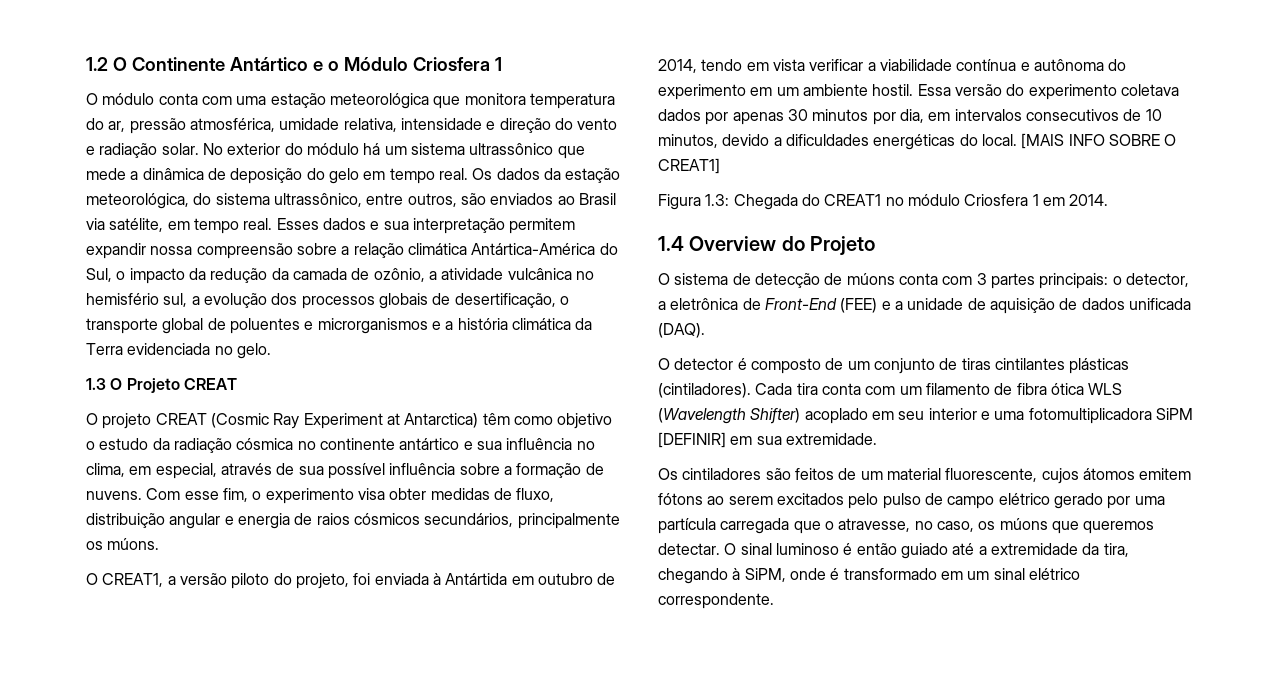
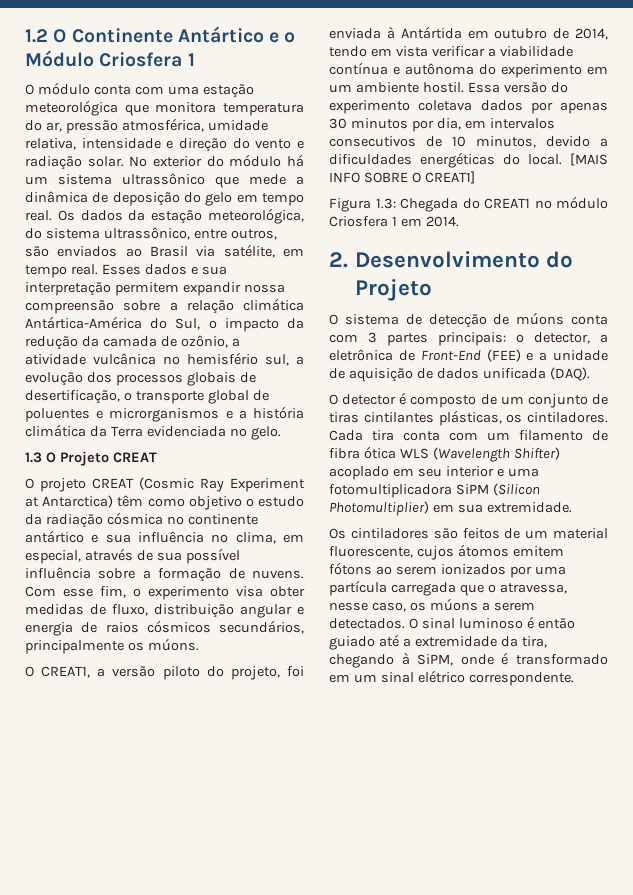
- 1.4 Overview do Projeto
+ 2. Desenvolvimento do Projeto
- O detector é composto de um conjunto de tiras cintilantes plásticas (cintiladores).
+ O detector é composto de um conjunto de tiras cintilantes plásticas, os cintiladores.
- Cada tira conta com um filamento de fibra ótica WLS (Wavelength Shifter) acoplado em seu interior e uma fotomultiplicadora SiPM [DEFINIR] em sua extremidade.
+ Cada tira conta com um filamento de fibra ótica WLS (Wavelength Shifter) acoplado em seu interior e uma fotomultiplicadora SiPM (Silicon Photomultiplier) em sua extremidade.
- Os cintiladores são feitos de um material fluorescente, cujos átomos emitem fótons ao serem excitados pelo pulso de campo elétrico gerado por uma partícula carregada que o atravesse, no caso, os múons que queremos detectar.
+ Os cintiladores são feitos de um material fluorescente, cujos átomos emitem fótons ao serem ionizados por uma partícula carregada que o atravessa, nesse caso, os múons a serem detectados.

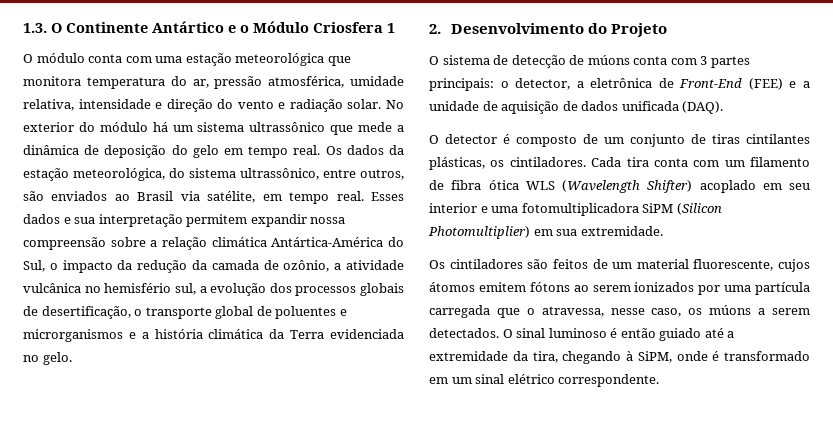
- 1.2 O Continente Antártico e o Módulo Criosfera 1
+ 1.3. O Continente Antártico e o Módulo Criosfera 1
- 1.3 O Projeto CREAT
- O projeto CREAT (Cosmic Ray Experiment at Antarctica) têm como objetivo o estudo da radiação cósmica no continente antártico e sua influência no clima, em especial, através de sua possível influência sobre a formação de nuvens. Com esse fim, o experimento visa obter medidas de fluxo, distribuição angular e energia de raios cósmicos secundários, principalmente os múons.
- O CREAT1, a versão piloto do projeto, foi enviada à Antártida em outubro de 2014, tendo em vista verificar a viabilidade contínua e autônoma do experimento em um ambiente hostil. Essa versão do experimento coletava dados por apenas 30 minutos por dia, em intervalos consecutivos de 10 minutos, devido a dificuldades energéticas do local. [MAIS INFO SOBRE O CREAT1]
- Figura 1.3: Chegada do CREAT1 no módulo Criosfera 1 em 2014.

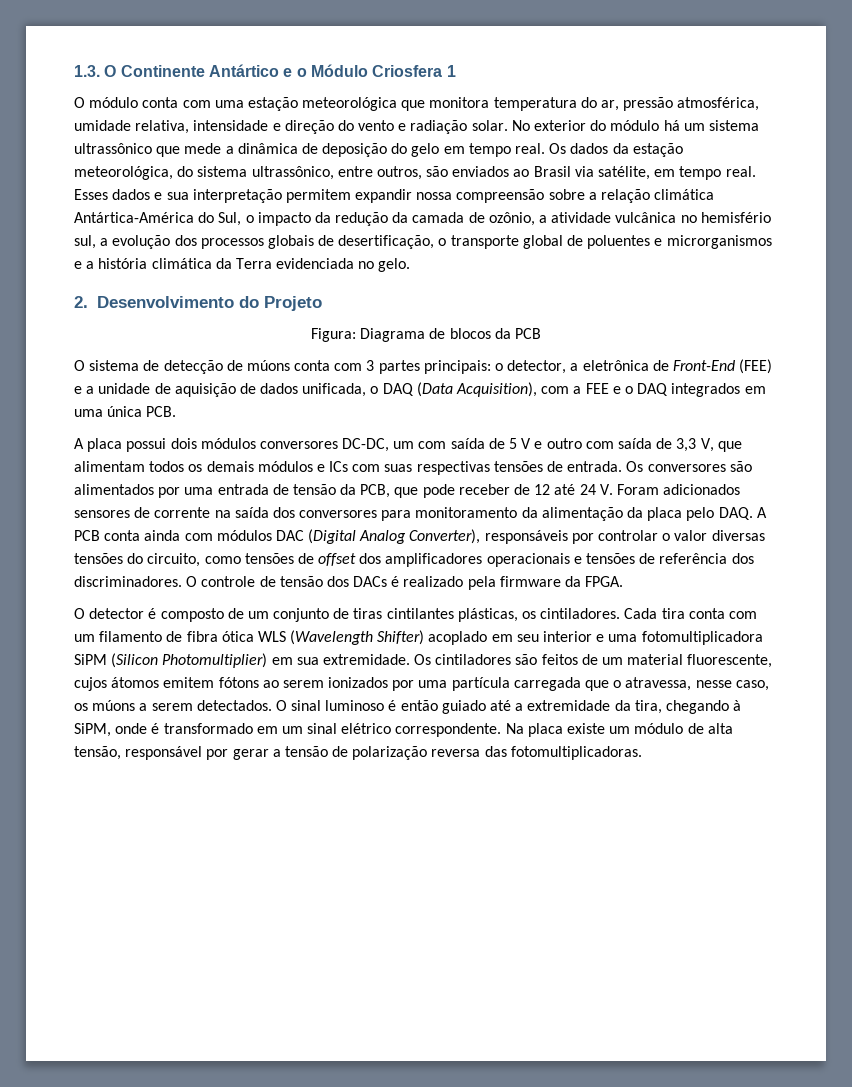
+ Figura: Diagrama de blocos da PCB
- O sistema de detecção de múons conta com 3 partes principais: o detector, a eletrônica de Front-End (FEE) e a unidade de aquisição de dados unificada (DAQ).
+ O sistema de detecção de múons conta com 3 partes principais: o detector, a eletrônica de Front-End (FEE) e a unidade de aquisição de dados unificada, o DAQ (Data Acquisition), com a FEE e o DAQ integrados em uma única PCB.
+ A placa possui dois módulos conversores DC-DC, um com saída de 5 V e outro com saída de 3,3 V, que alimentam todos os demais módulos e ICs com suas respectivas tensões de entrada. Os conversores são alimentados por uma entrada de tensão da PCB, que pode receber de 12 até 24 V. Foram adicionados sensores de corrente na saída dos conversores para monitoramento da alimentação da placa pelo DAQ. A PCB conta ainda com módulos DAC (Digital Analog Converter), responsáveis por controlar o valor diversas tensões do circuito, como tensões de offset dos amplificadores operacionais e tensões de referência dos discriminadores. O controle de tensão dos DACs é realizado pela firmware da FPGA.
- Cada tira conta com um filamento de fibra ótica WLS (Wavelength Shifter) acoplado em seu interior e uma fotomultiplicadora SiPM (Silicon Photomultiplier) em sua extremidade.
- Os cintiladores são feitos de um material fluorescente, cujos átomos emitem fótons ao serem ionizados por uma partícula carregada que o atravessa, nesse caso, os múons a serem detectados.
+ Cada tira conta com um filamento de fibra ótica WLS (Wavelength Shifter) acoplado em seu interior e uma fotomultiplicadora SiPM (Silicon Photomultiplier) em sua extremidade. Os cintiladores são feitos de um material fluorescente, cujos átomos emitem fótons ao serem ionizados por uma partícula carregada que o atravessa, nesse caso, os múons a serem detectados.
+ Na placa existe um módulo de alta tensão, responsável por gerar a tensão de polarização reversa das fotomultiplicadoras.

